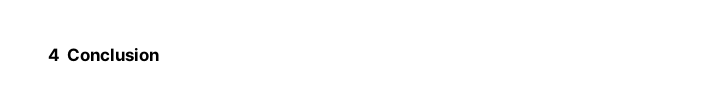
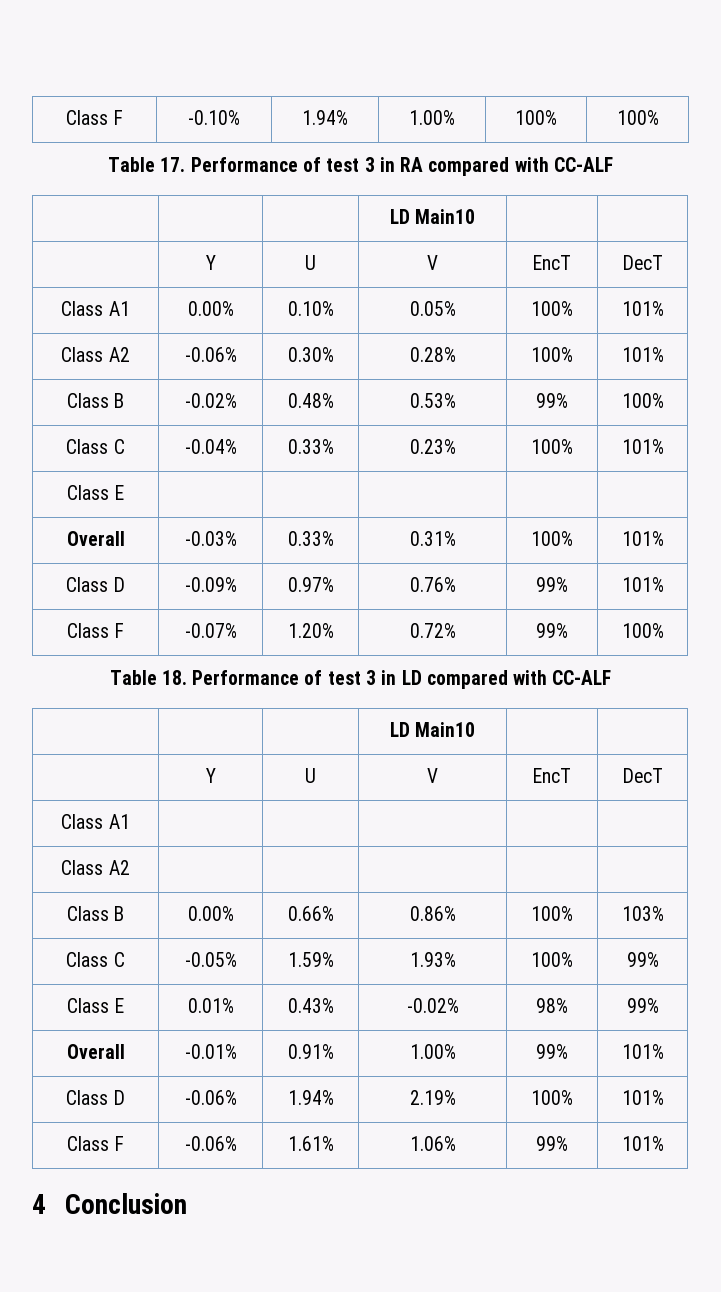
+ Class F | -0.10% | 1.94% | 1.00% | 100% | 100%
+ Table 17. Performance of test 3 in RA compared with CC-ALF
+ | | | LD Main10 | |
+ | Y | U | V | EncT | DecT
+ Class A1 | 0.00% | 0.10% | 0.05% | 100% | 101%
+ Class A2 | -0.06% | 0.30% | 0.28% | 100% | 101%
+ Class B | -0.02% | 0.48% | 0.53% | 99% | 100%
+ Class C | -0.04% | 0.33% | 0.23% | 100% | 101%
+ Class E | | | | |
+ Overall | -0.03% | 0.33% | 0.31% | 100% | 101%
+ Class D | -0.09% | 0.97% | 0.76% | 99% | 101%
+ Class F | -0.07% | 1.20% | 0.72% | 99% | 100%
+ Table 18. Performance of test 3 in LD compared with CC-ALF
+ | | | LD Main10 | |
+ | Y | U | V | EncT | DecT
+ Class A1 | | | | |
+ Class A2 | | | | |
+ Class B | 0.00% | 0.66% | 0.86% | 100% | 103%
+ Class C | -0.05% | 1.59% | 1.93% | 100% | 99%
+ Class E | 0.01% | 0.43% | -0.02% | 98% | 99%
+ Overall | -0.01% | 0.91% | 1.00% | 99% | 101%
+ Class D | -0.06% | 1.94% | 2.19% | 100% | 101%
+ Class F | -0.06% | 1.61% | 1.06% | 99% | 101%

